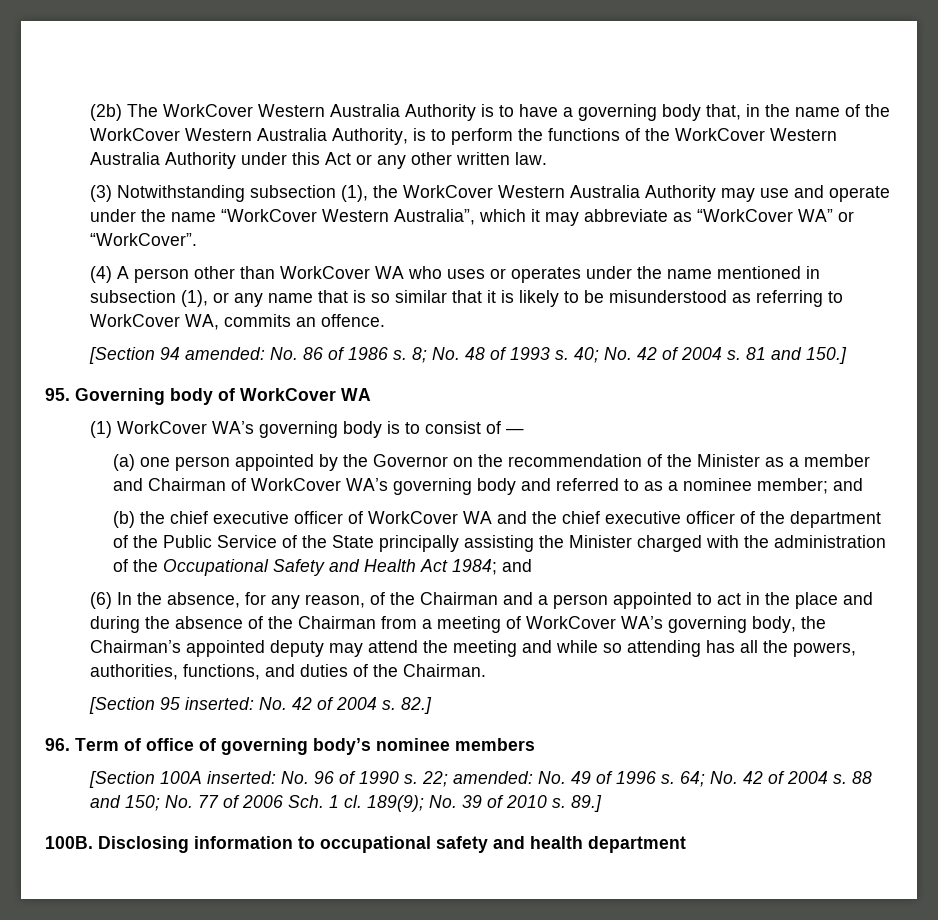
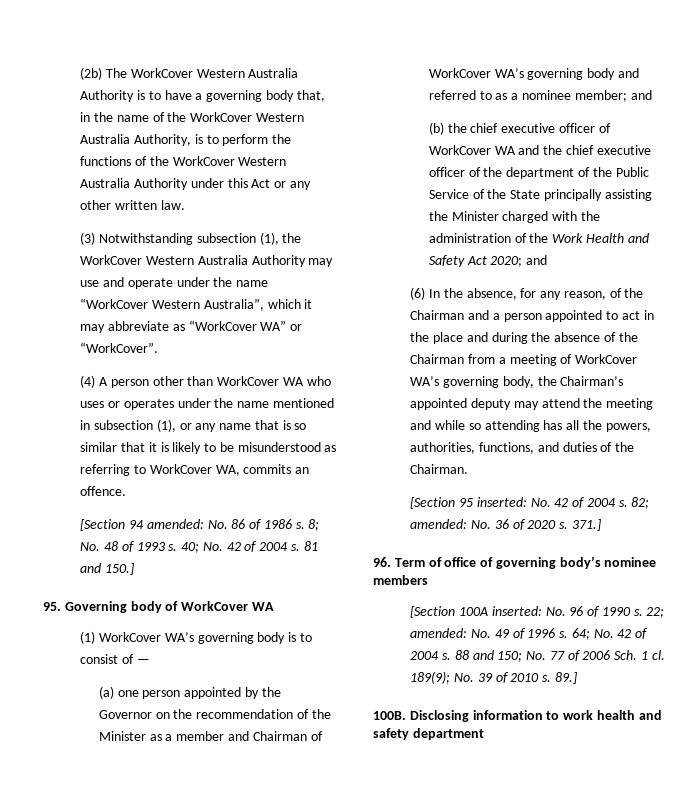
- (b) the chief executive officer of WorkCover WA and the chief executive officer of the department of the Public Service of the State principally assisting the Minister charged with the administration of the Occupational Safety and Health Act 1984; and
+ (b) the chief executive officer of WorkCover WA and the chief executive officer of the department of the Public Service of the State principally assisting the Minister charged with the administration of the Work Health and Safety Act 2020; and
- 82.]
+ 82; amended: No. 36 of 2020 s. 371.]
- Disclosing information to occupational safety and health department
+ Disclosing information to work health and safety department

